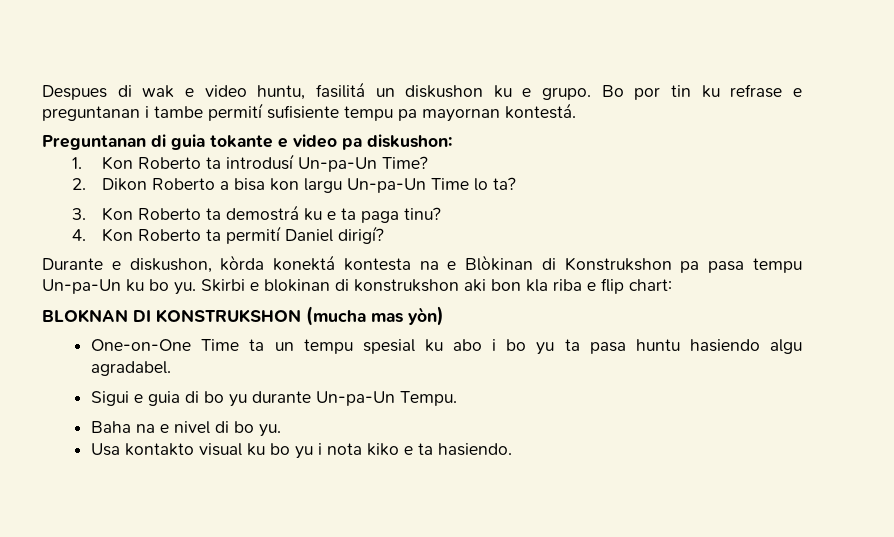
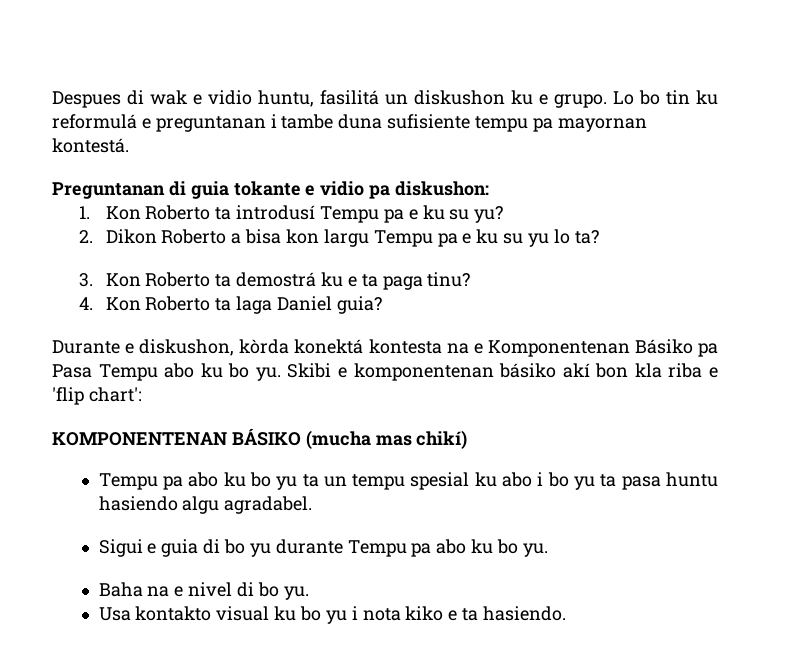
- Despues di wak e video huntu, fasilitá un diskushon ku e grupo.
+ Despues di wak e vidio huntu, fasilitá un diskushon ku e grupo.
- Bo por tin ku refrase e preguntanan i tambe permití sufisiente tempu pa mayornan kontestá.
+ Lo bo tin ku reformulá e preguntanan i tambe duna sufisiente tempu pa mayornan kontestá.
- Preguntanan di guia tokante e video pa diskushon:
+ Preguntanan di guia tokante e vidio pa diskushon:
- 1. Kon Roberto ta introdusí Un-pa-Un Time?
+ 1. Kon Roberto ta introdusí Tempu pa e ku su yu?
- 2. Dikon Roberto a bisa kon largu Un-pa-Un Time lo ta?
+ 2. Dikon Roberto a bisa kon largu Tempu pa e ku su yu lo ta?
- 4. Kon Roberto ta permití Daniel dirigí?
+ 4. Kon Roberto ta laga Daniel guia?
- Durante e diskushon, kòrda konektá kontesta na e Blòkinan di Konstrukshon pa pasa tempu Un-pa-Un ku bo yu. Skirbi e blokinan di konstrukshon aki bon kla riba e flip chart:
- BLOKNAN DI KONSTRUKSHON (mucha mas yòn)
- One-on-One Time ta un tempu spesial ku abo i bo yu ta pasa huntu hasiendo algu agradabel.
+ Durante e diskushon, kòrda konektá kontesta na e Komponentenan Básiko pa Pasa Tempu abo ku bo yu. Skibi e komponentenan básiko akí bon kla riba e 'flip chart':
+ KOMPONENTENAN BÁSIKO (mucha mas chikí)
+ Tempu pa abo ku bo yu ta un tempu spesial ku abo i bo yu ta pasa huntu hasiendo algu agradabel.
- Sigui e guia di bo yu durante Un-pa-Un Tempu.
+ Sigui e guia di bo yu durante Tempu pa abo ku bo yu.

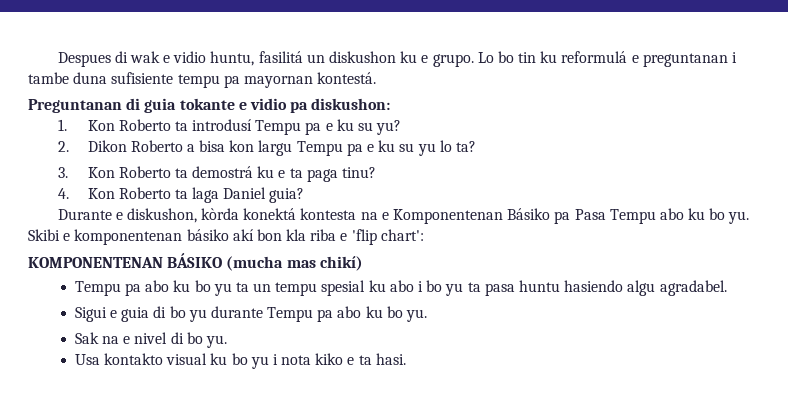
- Baha na e nivel di bo yu.
+ Sak na e nivel di bo yu.
- Usa kontakto visual ku bo yu i nota kiko e ta hasiendo.
+ Usa kontakto visual ku bo yu i nota kiko e ta hasi.

